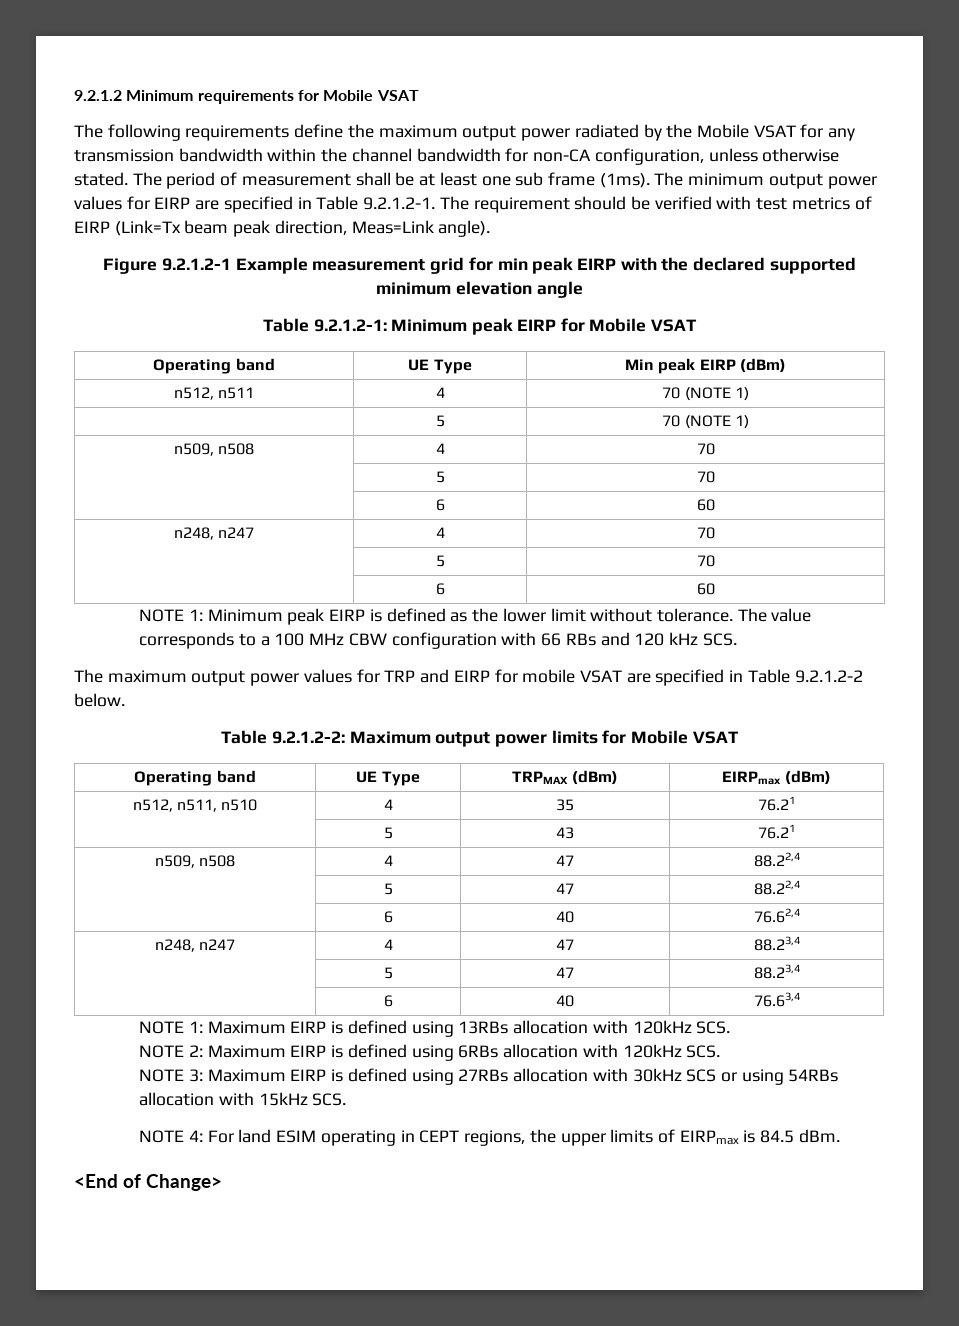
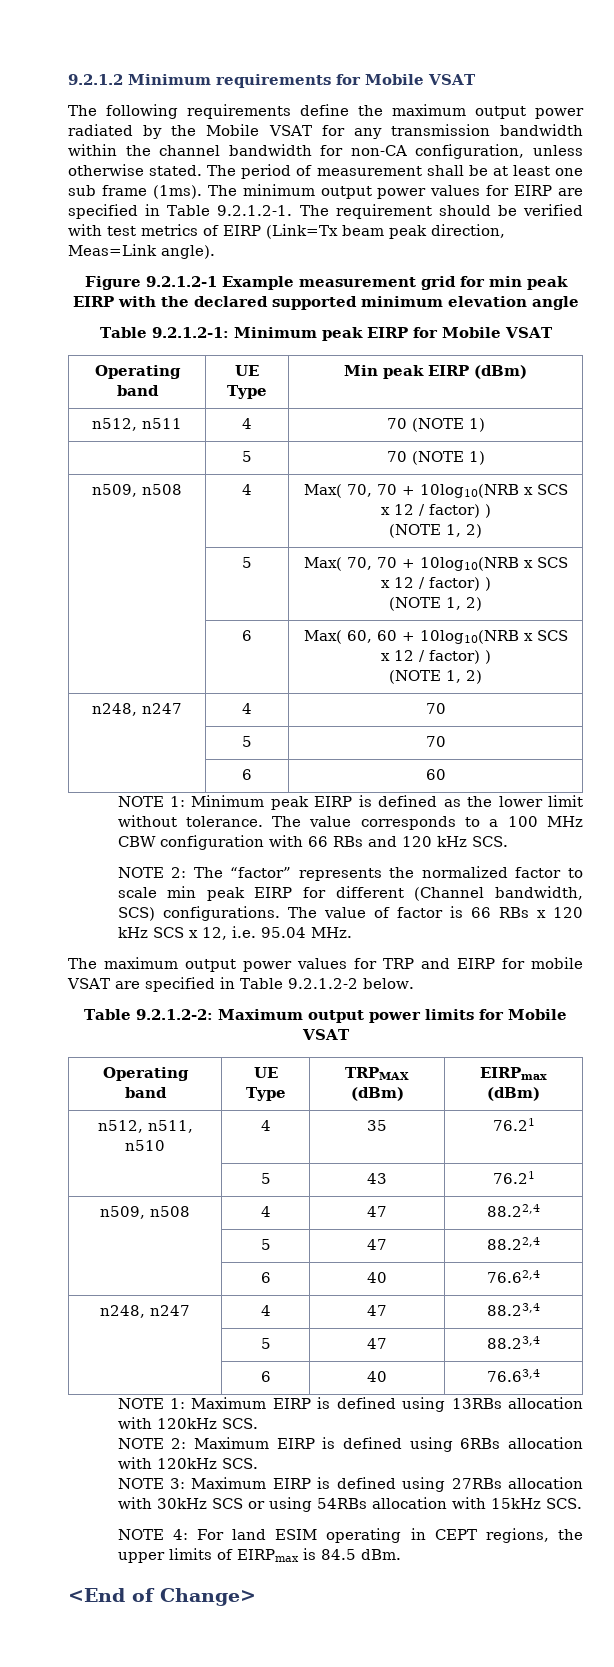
- n509, n508 | 4 | 70
- | 5 | 70
- | 6 | 60
+ n509, n508 | 4 | Max( 70, 70 + 10log10(NRB x SCS x 12 / factor) )
+ (NOTE 1, 2)
+ | 5 | Max( 70, 70 + 10log10(NRB x SCS x 12 / factor) )
+ (NOTE 1, 2)
+ | 6 | Max( 60, 60 + 10log10(NRB x SCS x 12 / factor) )
+ (NOTE 1, 2)
+ NOTE 2: The “factor” represents the normalized factor to scale min peak EIRP for different (Channel bandwidth, SCS) configurations. The value of factor is 66 RBs x 120 kHz SCS x 12, i.e. 95.04 MHz.

